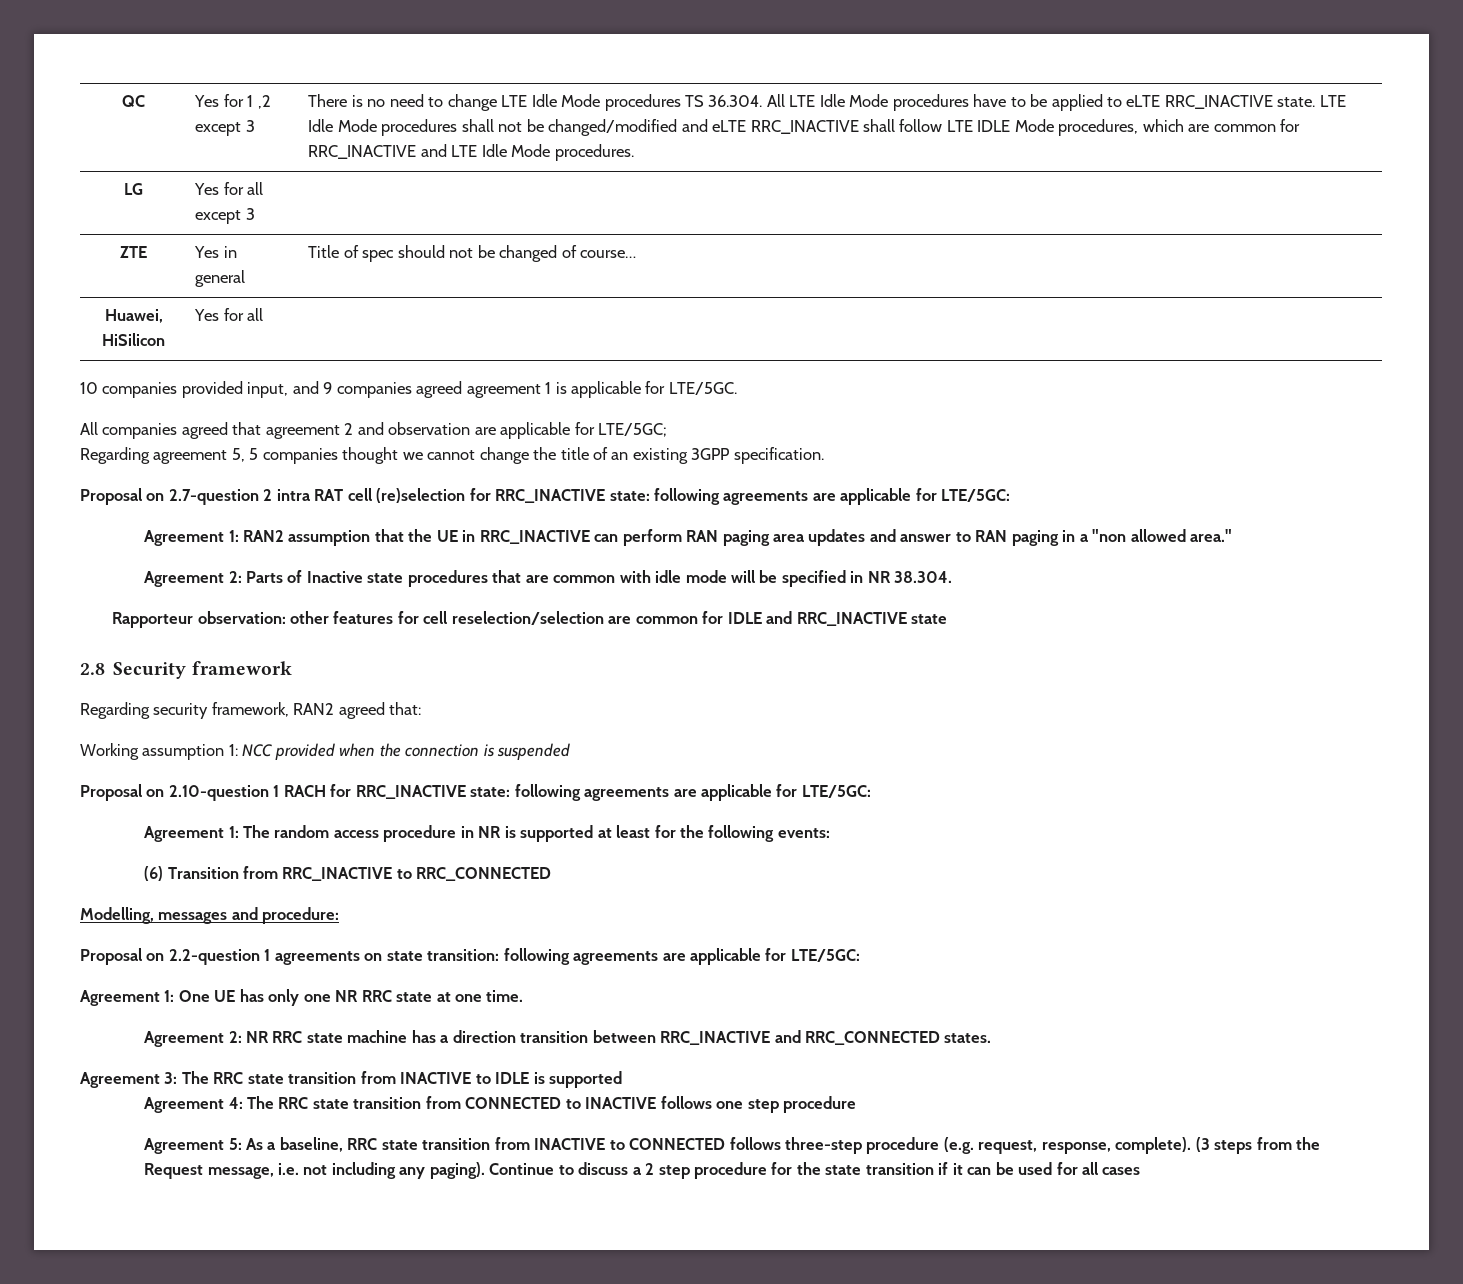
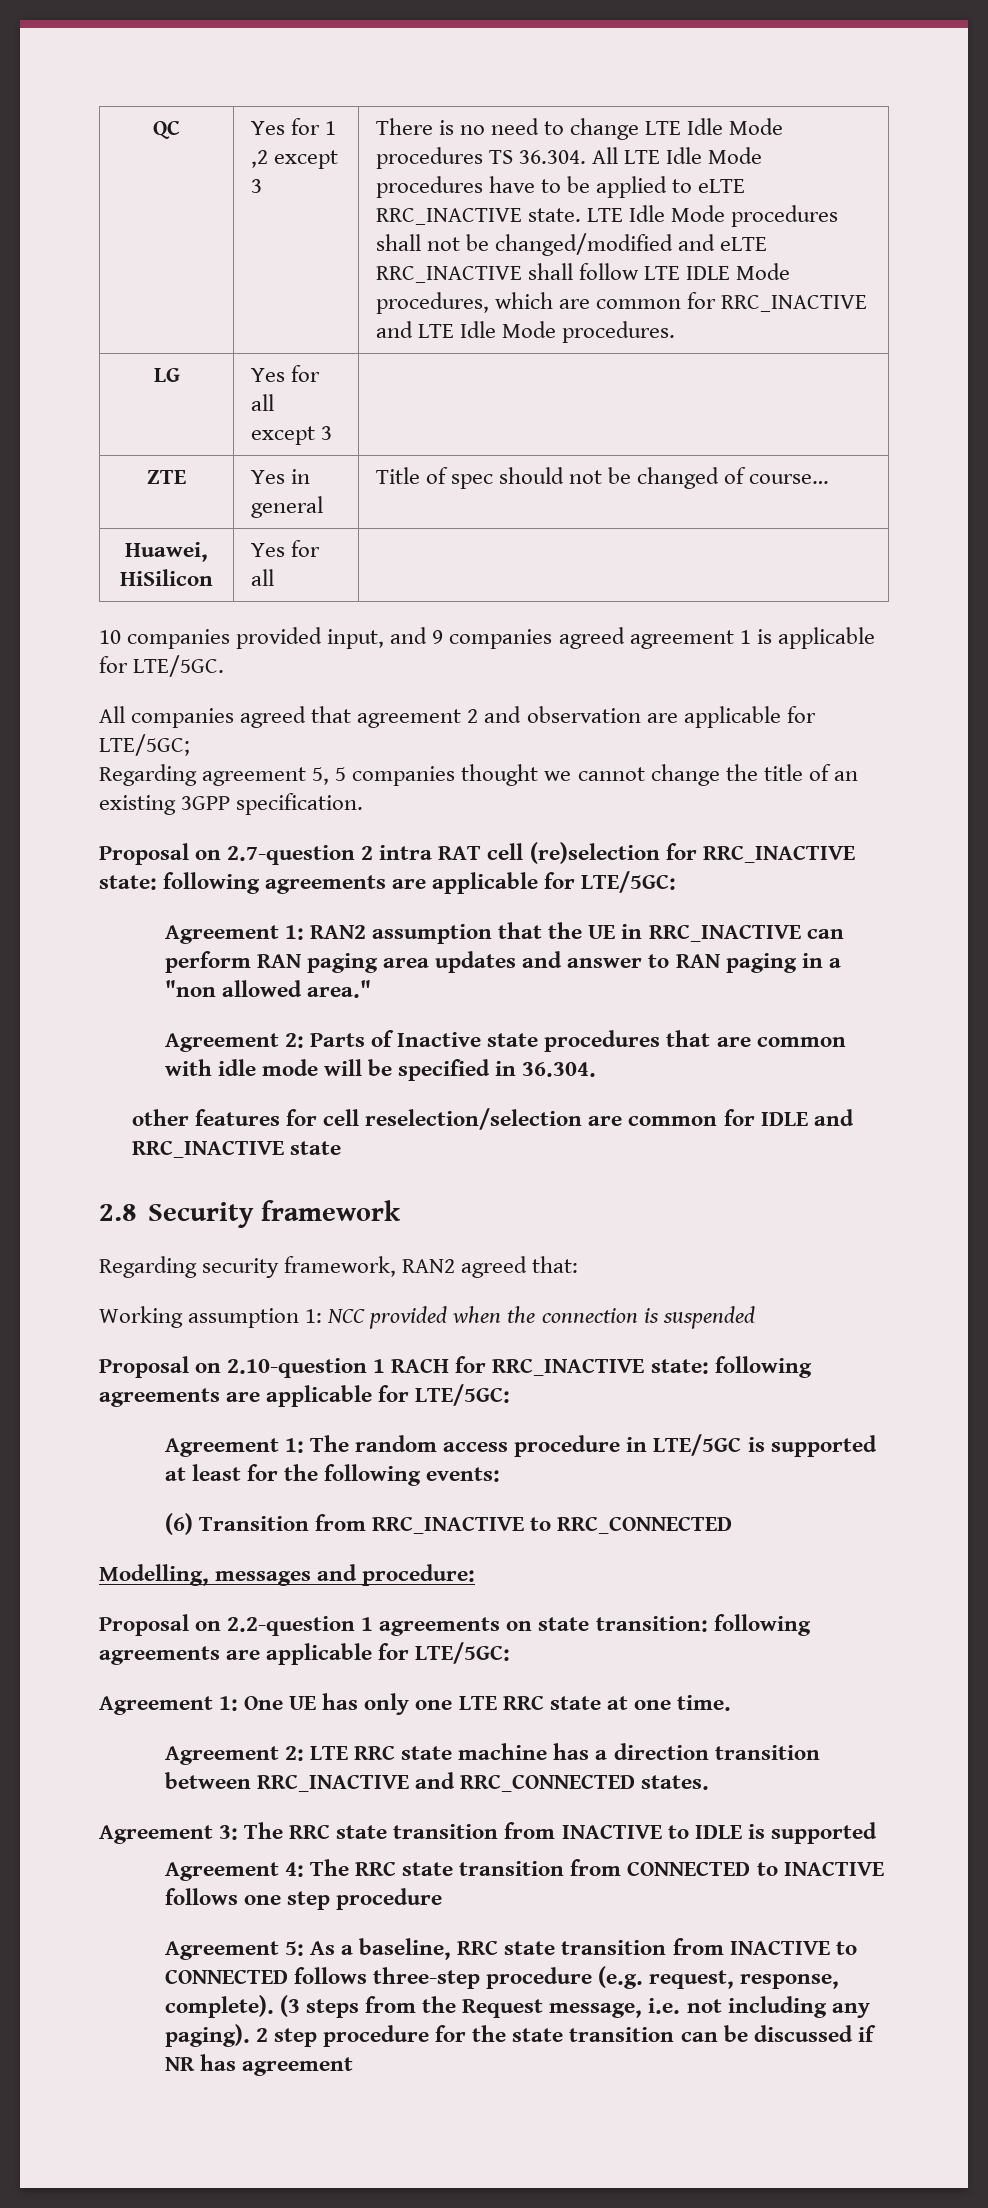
- Agreement 2: Parts of Inactive state procedures that are common with idle mode will be specified in NR 38.304.
- Rapporteur observation: other features for cell reselection/selection are common for IDLE and RRC_INACTIVE state
+ Agreement 2: Parts of Inactive state procedures that are common with idle mode will be specified in 36.304.
+ other features for cell reselection/selection are common for IDLE and RRC_INACTIVE state
- Agreement 1: The random access procedure in NR is supported at least for the following events:
+ Agreement 1: The random access procedure in LTE/5GC is supported at least for the following events:
- Agreement 1: One UE has only one NR RRC state at one time.
+ Agreement 1: One UE has only one LTE RRC state at one time.
- Agreement 2: NR RRC state machine has a direction transition between RRC_INACTIVE and RRC_CONNECTED states.
+ Agreement 2: LTE RRC state machine has a direction transition between RRC_INACTIVE and RRC_CONNECTED states.
- Continue to discuss a 2 step procedure for the state transition if it can be used for all cases
+ 2 step procedure for the state transition can be discussed if NR has agreement

